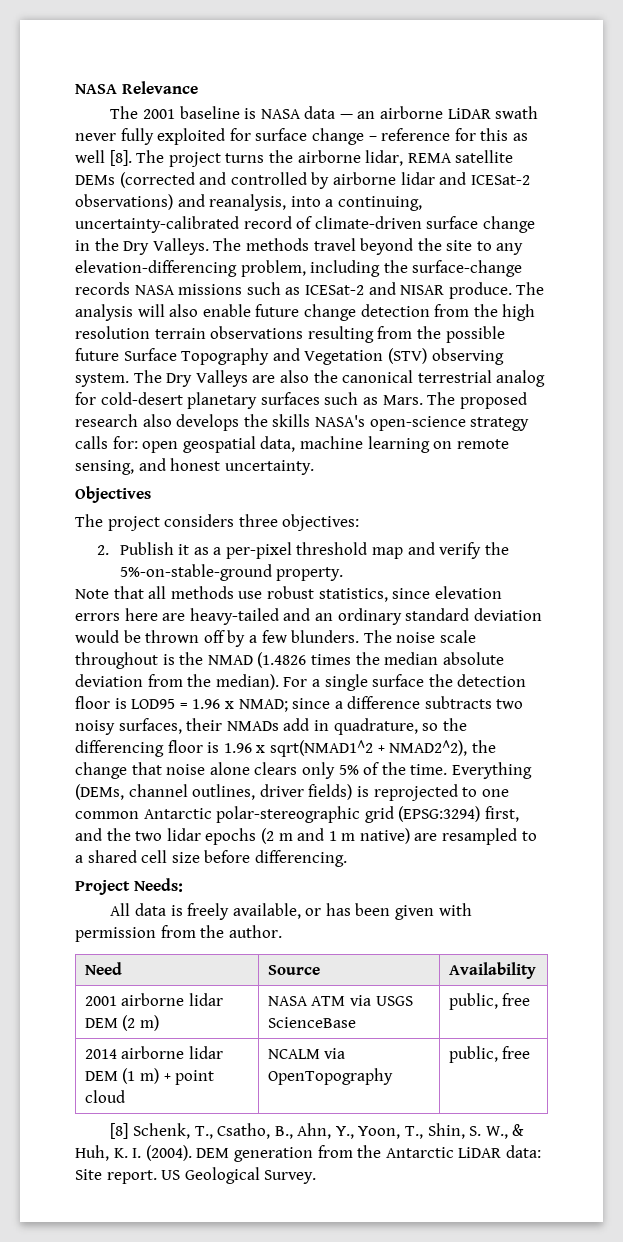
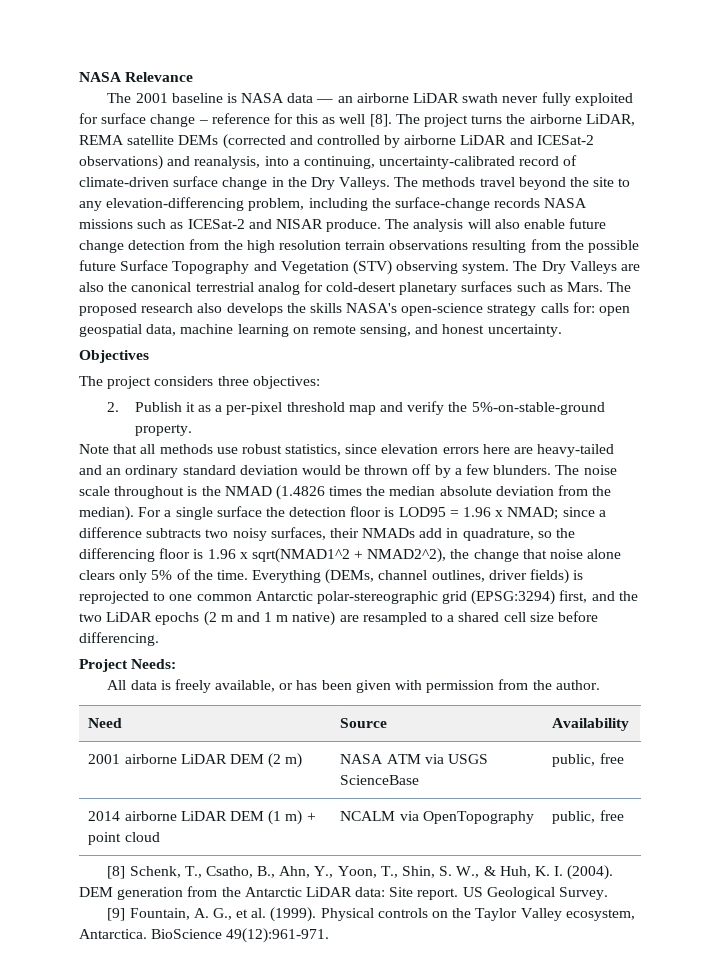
- The project turns the airborne lidar, REMA satellite DEMs (corrected and controlled by airborne lidar and ICESat-2 observations) and reanalysis, into a continuing, uncertainty-calibrated record of climate-driven surface change in the Dry Valleys.
+ The project turns the airborne LiDAR, REMA satellite DEMs (corrected and controlled by airborne LiDAR and ICESat-2 observations) and reanalysis, into a continuing, uncertainty-calibrated record of climate-driven surface change in the Dry Valleys.
- Everything (DEMs, channel outlines, driver fields) is reprojected to one common Antarctic polar-stereographic grid (EPSG:3294) first, and the two lidar epochs (2 m and 1 m native) are resampled to a shared cell size before differencing.
+ Everything (DEMs, channel outlines, driver fields) is reprojected to one common Antarctic polar-stereographic grid (EPSG:3294) first, and the two LiDAR epochs (2 m and 1 m native) are resampled to a shared cell size before differencing.
- 2001 airborne lidar DEM (2 m) | NASA ATM via USGS ScienceBase | public, free
+ 2001 airborne LiDAR DEM (2 m) | NASA ATM via USGS ScienceBase | public, free
- 2014 airborne lidar DEM (1 m) + point cloud | NCALM via OpenTopography | public, free
+ 2014 airborne LiDAR DEM (1 m) + point cloud | NCALM via OpenTopography | public, free
+ [9] Fountain, A. G., et al. (1999). Physical controls on the Taylor Valley ecosystem, Antarctica. BioScience 49(12):961-971.

